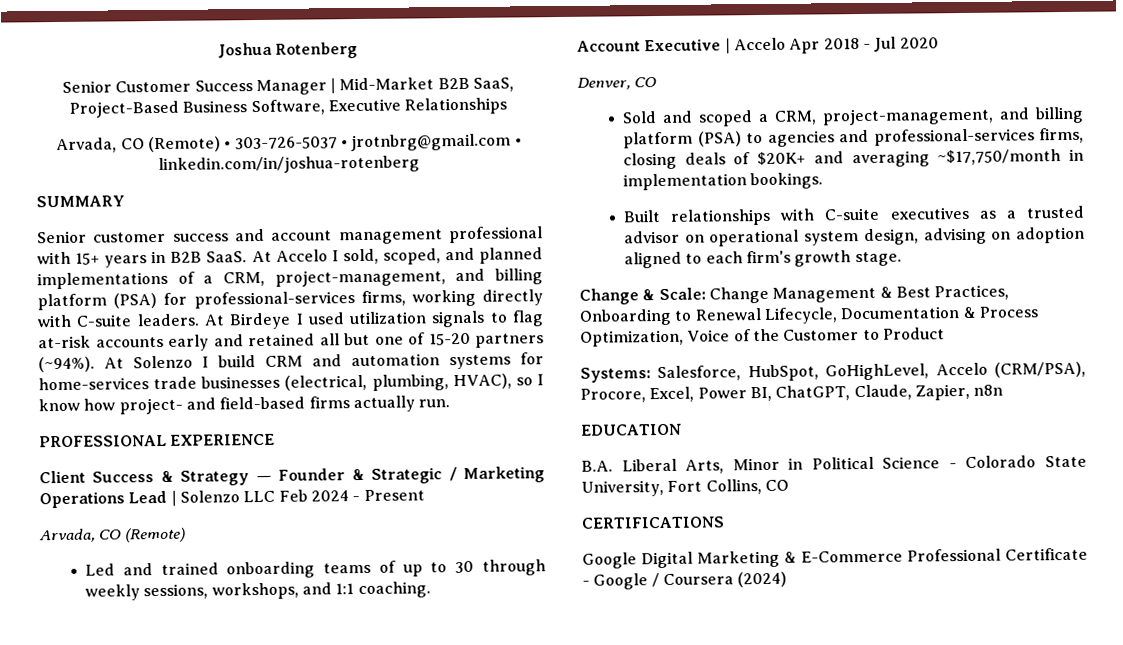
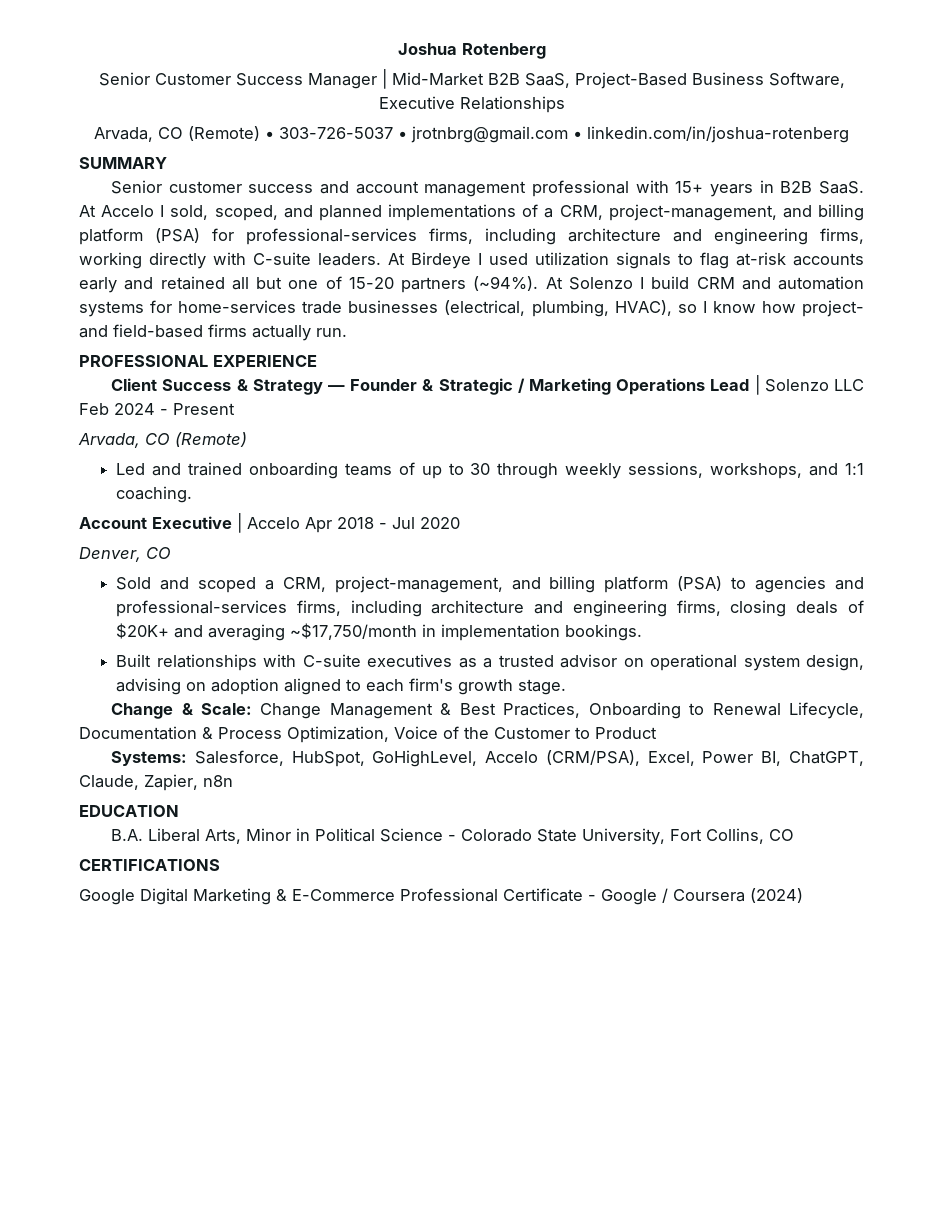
- At Accelo I sold, scoped, and planned implementations of a CRM, project-management, and billing platform (PSA) for professional-services firms, working directly with C-suite leaders.
+ At Accelo I sold, scoped, and planned implementations of a CRM, project-management, and billing platform (PSA) for professional-services firms, including architecture and engineering firms, working directly with C-suite leaders.
- Sold and scoped a CRM, project-management, and billing platform (PSA) to agencies and professional-services firms, closing deals of $20K+ and averaging ~$17,750/month in implementation bookings.
+ Sold and scoped a CRM, project-management, and billing platform (PSA) to agencies and professional-services firms, including architecture and engineering firms, closing deals of $20K+ and averaging ~$17,750/month in implementation bookings.
- Systems: Salesforce, HubSpot, GoHighLevel, Accelo (CRM/PSA), Procore, Excel, Power BI, ChatGPT, Claude, Zapier, n8n
+ Systems: Salesforce, HubSpot, GoHighLevel, Accelo (CRM/PSA), Excel, Power BI, ChatGPT, Claude, Zapier, n8n

